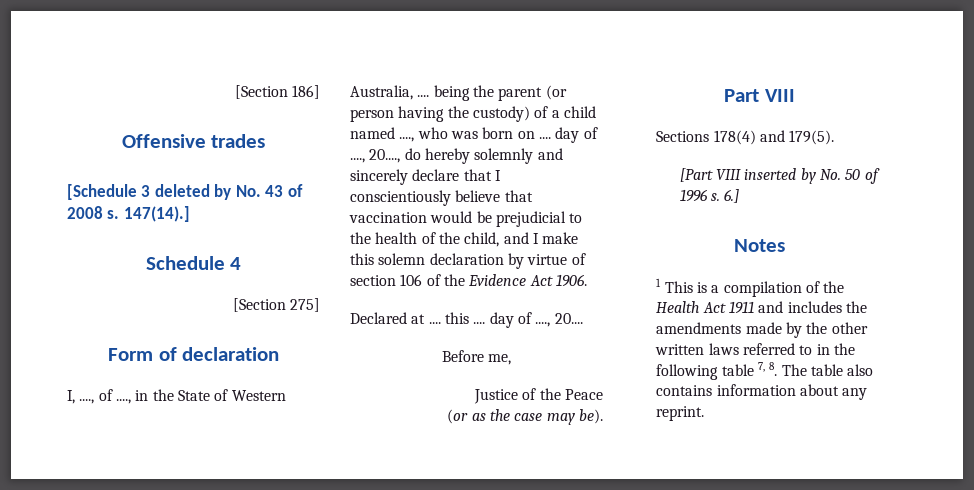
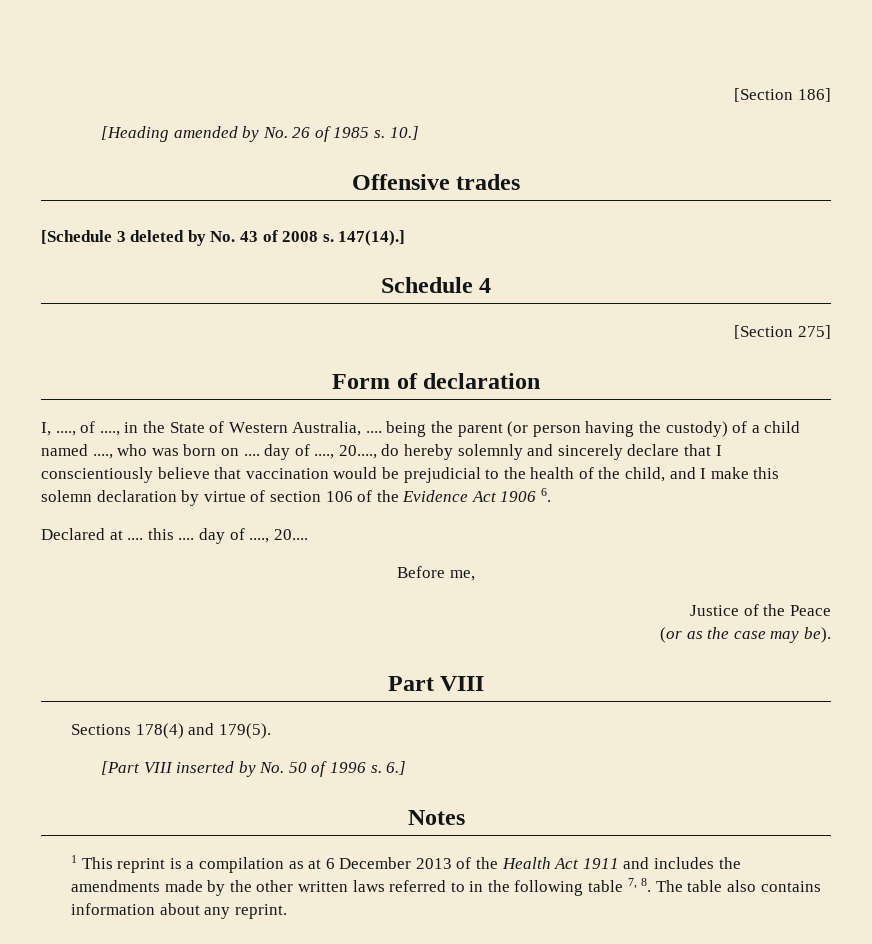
+ [Heading amended by No. 26 of 1985 s. 10.]
- I, ...., of ...., in the State of Western Australia, .... being the parent (or person having the custody) of a child named ...., who was born on .... day of ...., 20...., do hereby solemnly and sincerely declare that I conscientiously believe that vaccination would be prejudicial to the health of the child, and I make this solemn declaration by virtue of section 106 of the Evidence Act 1906.
+ I, ...., of ...., in the State of Western Australia, .... being the parent (or person having the custody) of a child named ...., who was born on .... day of ...., 20...., do hereby solemnly and sincerely declare that I conscientiously believe that vaccination would be prejudicial to the health of the child, and I make this solemn declaration by virtue of section 106 of the Evidence Act 1906 6.
- 1 This is a compilation of the Health Act 1911 and includes the amendments made by the other written laws referred to in the following table 7, 8. The table also contains information about any reprint.
+ 1 This reprint is a compilation as at 6 December 2013 of the Health Act 1911 and includes the amendments made by the other written laws referred to in the following table 7, 8. The table also contains information about any reprint.

